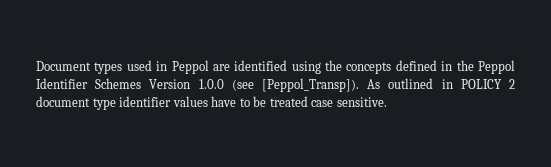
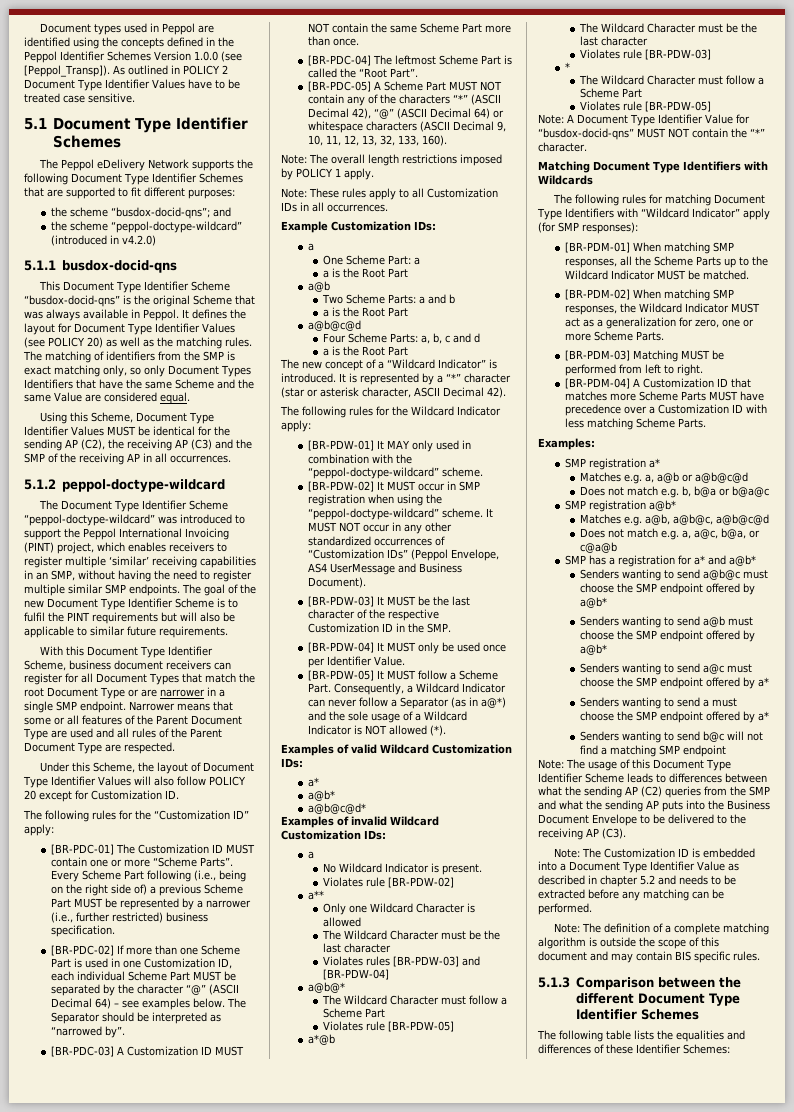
- As outlined in POLICY 2 document type identifier values have to be treated case sensitive.
+ As outlined in POLICY 2 Document Type Identifier Values have to be treated case sensitive.
+ 5.1 Document Type Identifier Schemes
+ The Peppol eDelivery Network supports the following Document Type Identifier Schemes that are supported to fit different purposes:
+ the scheme “busdox-docid-qns”; and
+ the scheme “peppol-doctype-wildcard” (introduced in v4.2.0)
+ 5.1.1 busdox-docid-qns
+ This Document Type Identifier Scheme “busdox-docid-qns” is the original Scheme that was always available in Peppol. It defines the layout for Document Type Identifier Values (see POLICY 20) as well as the matching rules. The matching of identifiers from the SMP is exact matching only, so only Document Types Identifiers that have the same Scheme and the same Value are considered equal.
+ Using this Scheme, Document Type Identifier Values MUST be identical for the sending AP (C2), the receiving AP (C3) and the SMP of the receiving AP in all occurrences.
+ 5.1.2 peppol-doctype-wildcard
+ The Document Type Identifier Scheme “peppol-doctype-wildcard” was introduced to support the Peppol International Invoicing (PINT) project, which enables receivers to register multiple ‘similar’ receiving capabilities in an SMP, without having the need to register multiple similar SMP endpoints. The goal of the new Document Type Identifier Scheme is to fulfil the PINT requirements but will also be applicable to similar future requirements.
+ With this Document Type Identifier Scheme, business document receivers can register for all Document Types that match the root Document Type or are narrower in a single SMP endpoint. Narrower means that some or all features of the Parent Document Type are used and all rules of the Parent Document Type are respected.
+ Under this Scheme, the layout of Document Type Identifier Values will also follow POLICY 20 except for Customization ID.
+ The following rules for the “Customization ID” apply:
+ [BR-PDC-01] The Customization ID MUST contain one or more “Scheme Parts”. Every Scheme Part following (i.e., being on the right side of) a previous Scheme Part MUST be represented by a narrower (i.e., further restricted) business specification.
+ [BR-PDC-02] If more than one Scheme Part is used in one Customization ID, each individual Scheme Part MUST be separated by the character “@” (ASCII Decimal 64) – see examples below. The Separator should be interpreted as “narrowed by”.
+ [BR-PDC-03] A Customization ID MUST NOT contain the same Scheme Part more than once.
+ [BR-PDC-04] The leftmost Scheme Part is called the “Root Part”.
+ [BR-PDC-05] A Scheme Part MUST NOT contain any of the characters “*” (ASCII Decimal 42), “@” (ASCII Decimal 64) or whitespace characters (ASCII Decimal 9, 10, 11, 12, 13, 32, 133, 160).
+ Note: The overall length restrictions imposed by POLICY 1 apply.
+ Note: These rules apply to all Customization IDs in all occurrences.
+ Example Customization IDs:
+ a
+ One Scheme Part: a
+ a is the Root Part
+ a@b
+ Two Scheme Parts: a and b
+ a is the Root Part
+ a@b@c@d
+ Four Scheme Parts: a, b, c and d
+ a is the Root Part
+ The new concept of a “Wildcard Indicator” is introduced. It is represented by a “*” character (star or asterisk character, ASCII Decimal 42).
+ The following rules for the Wildcard Indicator apply:
+ [BR-PDW-01] It MAY only used in combination with the “peppol-doctype-wildcard” scheme.
+ [BR-PDW-02] It MUST occur in SMP registration when using the “peppol-doctype-wildcard” scheme. It MUST NOT occur in any other standardized occurrences of “Customization IDs” (Peppol Envelope, AS4 UserMessage and Business Document).
+ [BR-PDW-03] It MUST be the last character of the respective Customization ID in the SMP.
+ [BR-PDW-04] It MUST only be used once per Identifier Value.
+ [BR-PDW-05] It MUST follow a Scheme Part. Consequently, a Wildcard Indicator can never follow a Separator (as in a@*) and the sole usage of a Wildcard Indicator is NOT allowed (*).
+ Examples of valid Wildcard Customization IDs:
+ a*
+ a@b*
+ a@b@c@d*
+ Examples of invalid Wildcard Customization IDs:
+ a
+ No Wildcard Indicator is present.
+ Violates rule [BR-PDW-02]
+ a**
+ Only one Wildcard Character is allowed
+ The Wildcard Character must be the last character
+ Violates rules [BR-PDW-03] and [BR-PDW-04]
+ a@b@*
+ The Wildcard Character must follow a Scheme Part
+ Violates rule [BR-PDW-05]
+ a*@b
+ The Wildcard Character must be the last character
+ Violates rule [BR-PDW-03]
+ *
+ The Wildcard Character must follow a Scheme Part
+ Violates rule [BR-PDW-05]
+ Note: A Document Type Identifier Value for “busdox-docid-qns” MUST NOT contain the “*” character.
+ Matching Document Type Identifiers with Wildcards
+ The following rules for matching Document Type Identifiers with “Wildcard Indicator” apply (for SMP responses):
+ [BR-PDM-01] When matching SMP responses, all the Scheme Parts up to the Wildcard Indicator MUST be matched.
+ [BR-PDM-02] When matching SMP responses, the Wildcard Indicator MUST act as a generalization for zero, one or more Scheme Parts.
+ [BR-PDM-03] Matching MUST be performed from left to right.
+ [BR-PDM-04] A Customization ID that matches more Scheme Parts MUST have precedence over a Customization ID with less matching Scheme Parts.
+ Examples:
+ SMP registration a*
+ Matches e.g. a, a@b or a@b@c@d
+ Does not match e.g. b, b@a or b@a@c
+ SMP registration a@b*
+ Matches e.g. a@b, a@b@c, a@b@c@d
+ Does not match e.g. a, a@c, b@a, or c@a@b
+ SMP has a registration for a* and a@b*
+ Senders wanting to send a@b@c must choose the SMP endpoint offered by a@b*
+ Senders wanting to send a@b must choose the SMP endpoint offered by a@b*
+ Senders wanting to send a@c must choose the SMP endpoint offered by a*
+ Senders wanting to send a must choose the SMP endpoint offered by a*
+ Senders wanting to send b@c will not find a matching SMP endpoint
+ Note: The usage of this Document Type Identifier Scheme leads to differences between what the sending AP (C2) queries from the SMP and what the sending AP puts into the Business Document Envelope to be delivered to the receiving AP (C3).
+ Note: The Customization ID is embedded into a Document Type Identifier Value as described in chapter 5.2 and needs to be extracted before any matching can be performed.
+ Note: The definition of a complete matching algorithm is outside the scope of this document and may contain BIS specific rules.
+ 5.1.3 Comparison between the different Document Type Identifier Schemes
+ The following table lists the equalities and differences of these Identifier Schemes:

